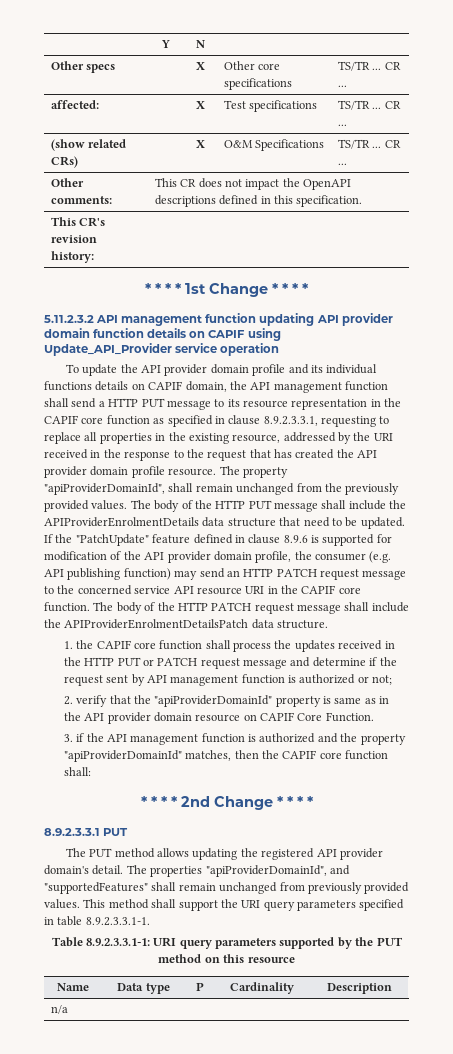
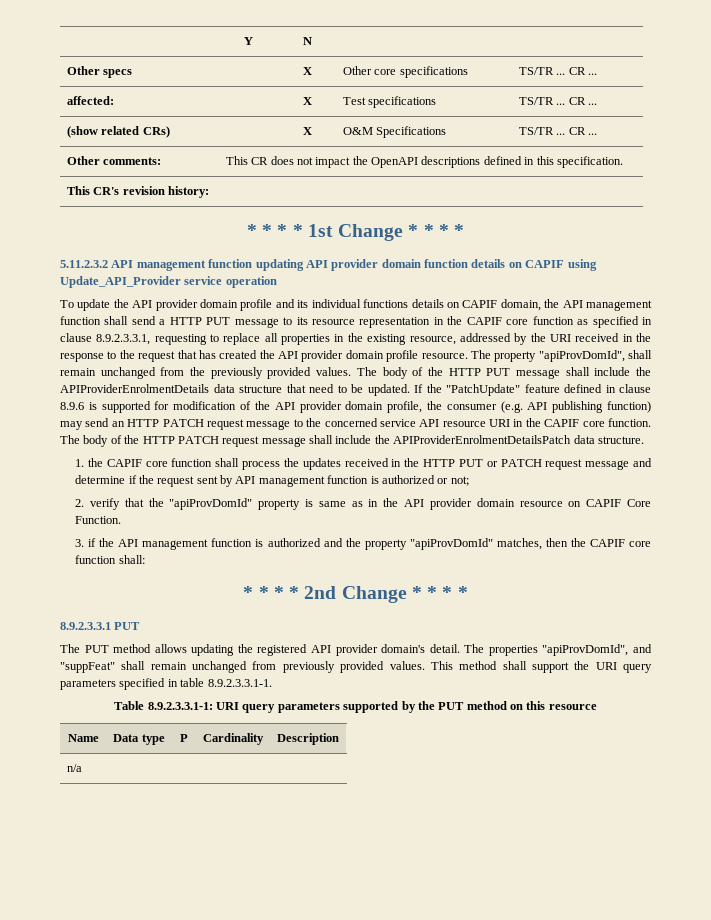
- The property "apiProviderDomainId", shall remain unchanged from the previously provided values.
+ The property "apiProvDomId", shall remain unchanged from the previously provided values.
- 2. verify that the "apiProviderDomainId" property is same as in the API provider domain resource on CAPIF Core Function.
+ 2. verify that the "apiProvDomId" property is same as in the API provider domain resource on CAPIF Core Function.
- 3. if the API management function is authorized and the property "apiProviderDomainId" matches, then the CAPIF core function shall:
+ 3. if the API management function is authorized and the property "apiProvDomId" matches, then the CAPIF core function shall:
- The properties "apiProviderDomainId", and "supportedFeatures" shall remain unchanged from previously provided values.
+ The properties "apiProvDomId", and "suppFeat" shall remain unchanged from previously provided values.

